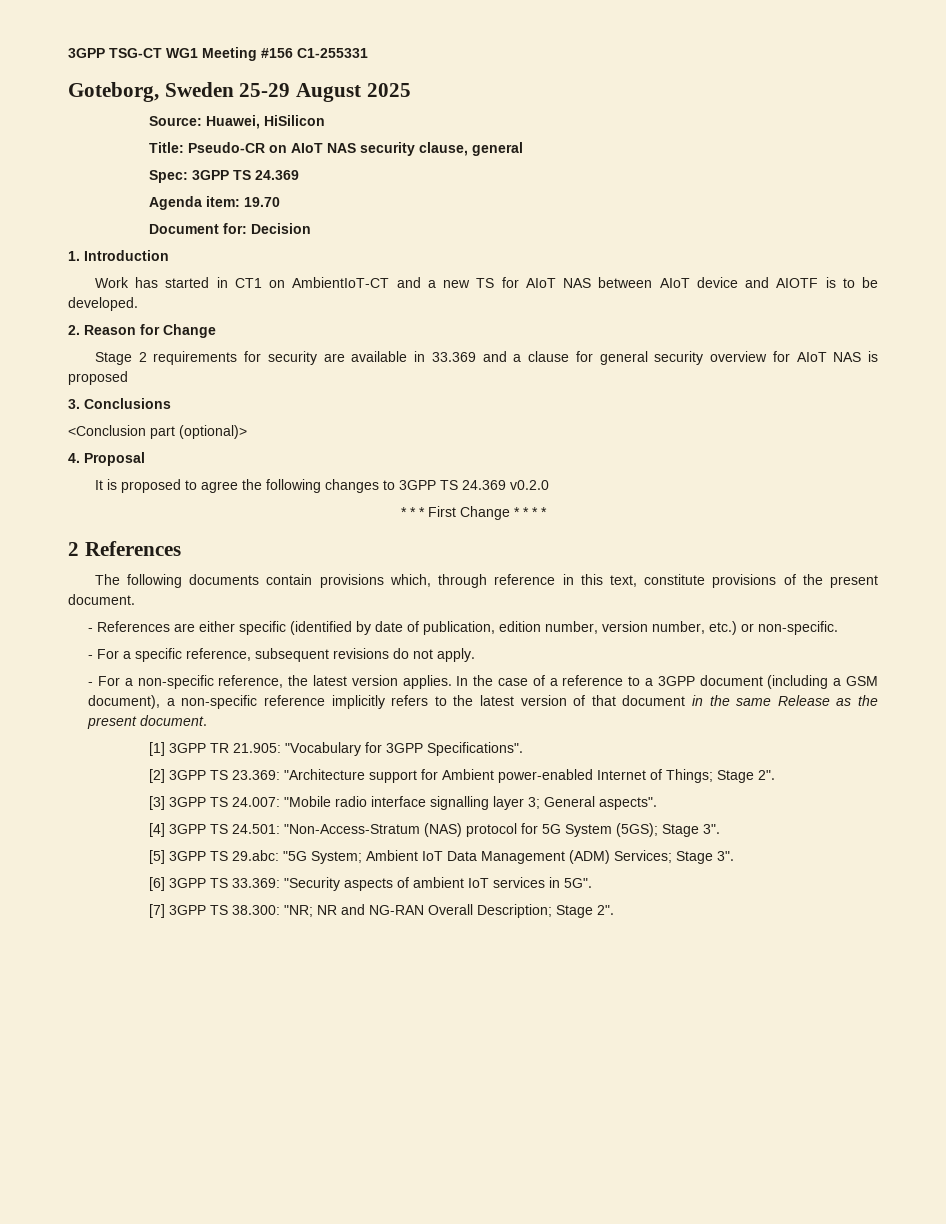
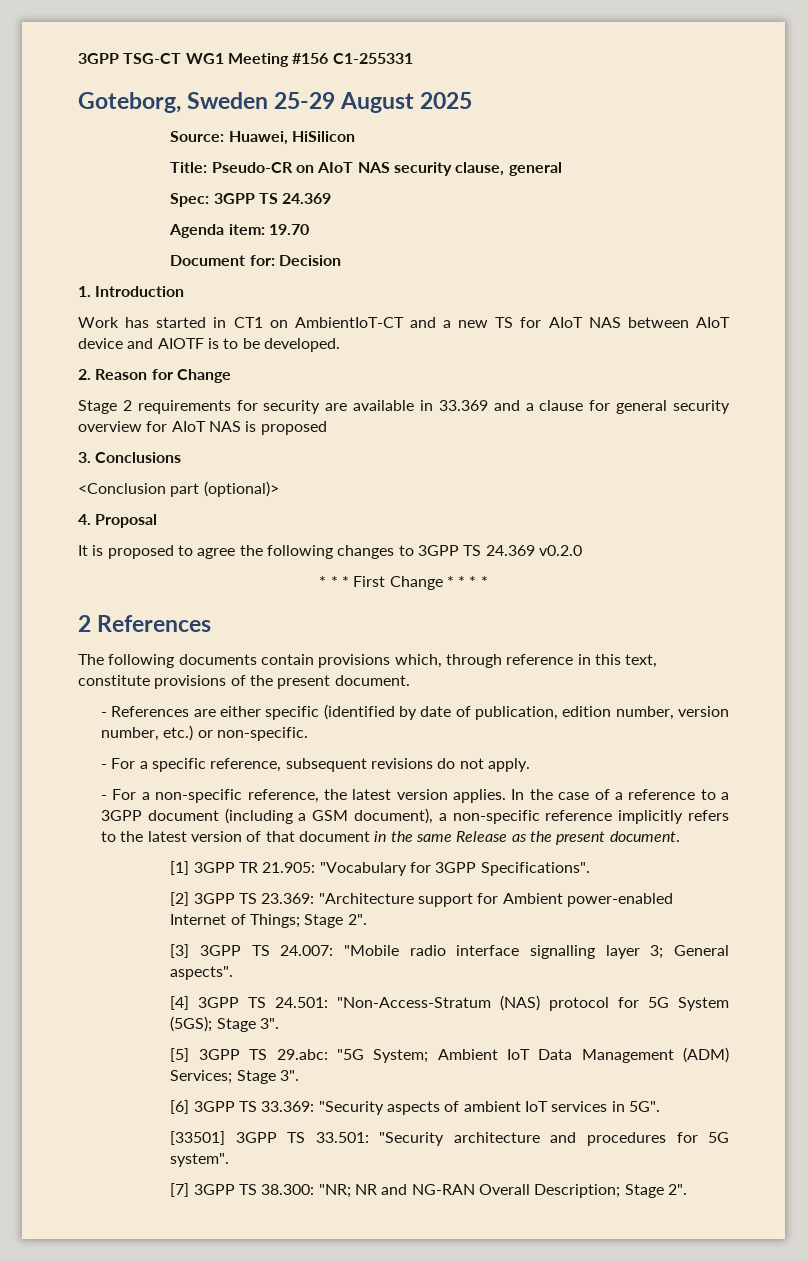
+ [33501] 3GPP TS 33.501: "Security architecture and procedures for 5G system".

